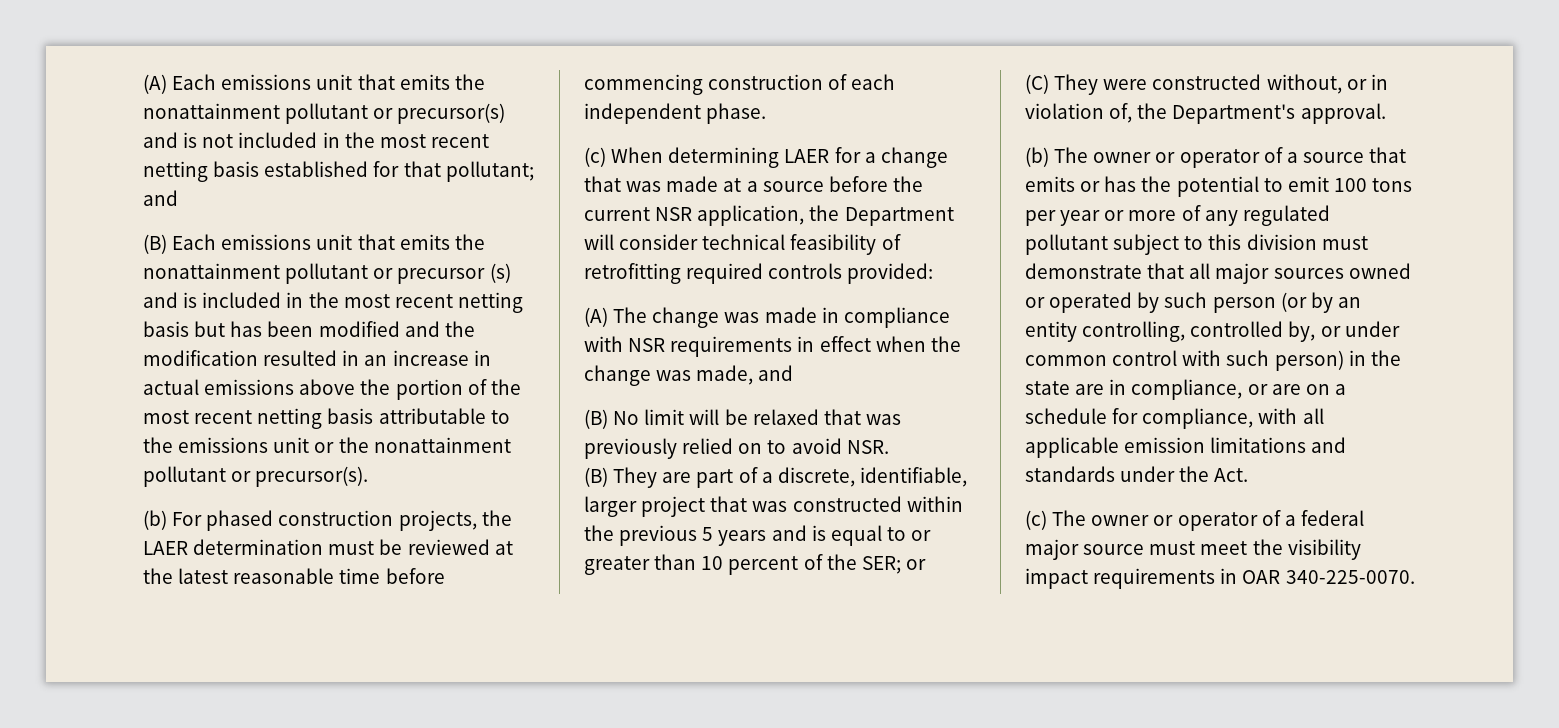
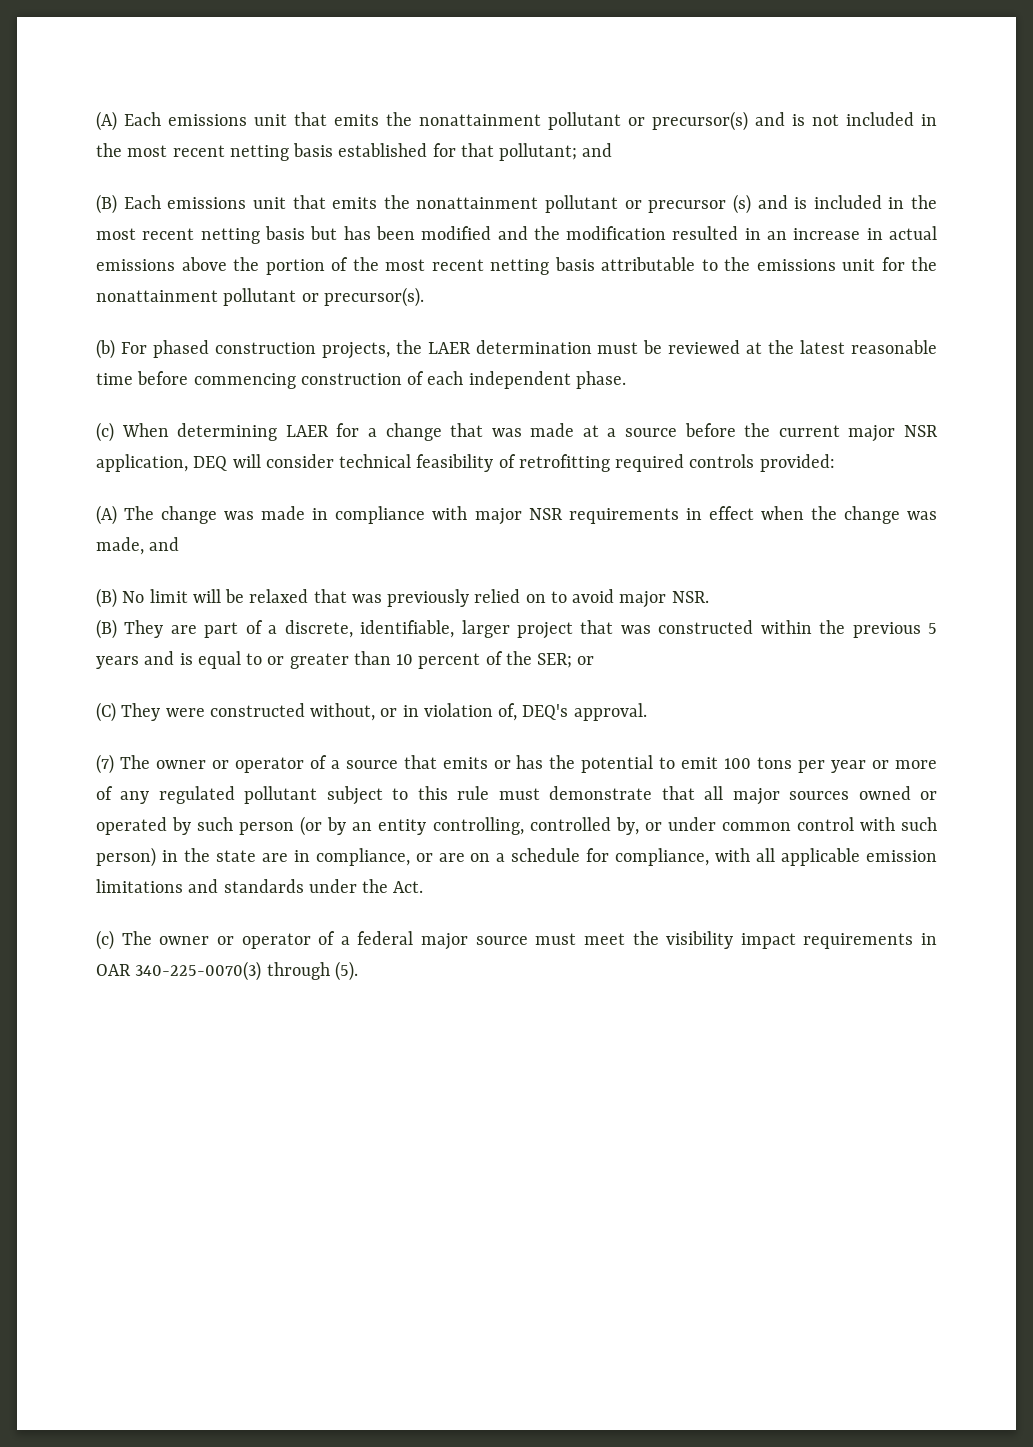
- (B) Each emissions unit that emits the nonattainment pollutant or precursor (s) and is included in the most recent netting basis but has been modified and the modification resulted in an increase in actual emissions above the portion of the most recent netting basis attributable to the emissions unit or the nonattainment pollutant or precursor(s).
+ (B) Each emissions unit that emits the nonattainment pollutant or precursor (s) and is included in the most recent netting basis but has been modified and the modification resulted in an increase in actual emissions above the portion of the most recent netting basis attributable to the emissions unit for the nonattainment pollutant or precursor(s).
- (c) When determining LAER for a change that was made at a source before the current NSR application, the Department will consider technical feasibility of retrofitting required controls provided:
+ (c) When determining LAER for a change that was made at a source before the current major NSR application, DEQ will consider technical feasibility of retrofitting required controls provided:
- (A) The change was made in compliance with NSR requirements in effect when the change was made, and
+ (A) The change was made in compliance with major NSR requirements in effect when the change was made, and
- (B) No limit will be relaxed that was previously relied on to avoid NSR.
+ (B) No limit will be relaxed that was previously relied on to avoid major NSR.
- (C) They were constructed without, or in violation of, the Department's approval.
+ (C) They were constructed without, or in violation of, DEQ's approval.
- (b) The owner or operator of a source that emits or has the potential to emit 100 tons per year or more of any regulated pollutant subject to this division must demonstrate that all major sources owned or operated by such person (or by an entity controlling, controlled by, or under common control with such person) in the state are in compliance, or are on a schedule for compliance, with all applicable emission limitations and standards under the Act.
+ (7) The owner or operator of a source that emits or has the potential to emit 100 tons per year or more of any regulated pollutant subject to this rule must demonstrate that all major sources owned or operated by such person (or by an entity controlling, controlled by, or under common control with such person) in the state are in compliance, or are on a schedule for compliance, with all applicable emission limitations and standards under the Act.
- (c) The owner or operator of a federal major source must meet the visibility impact requirements in OAR 340-225-0070.
+ (c) The owner or operator of a federal major source must meet the visibility impact requirements in OAR 340-225-0070(3) through (5).

